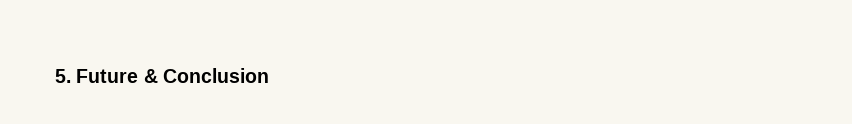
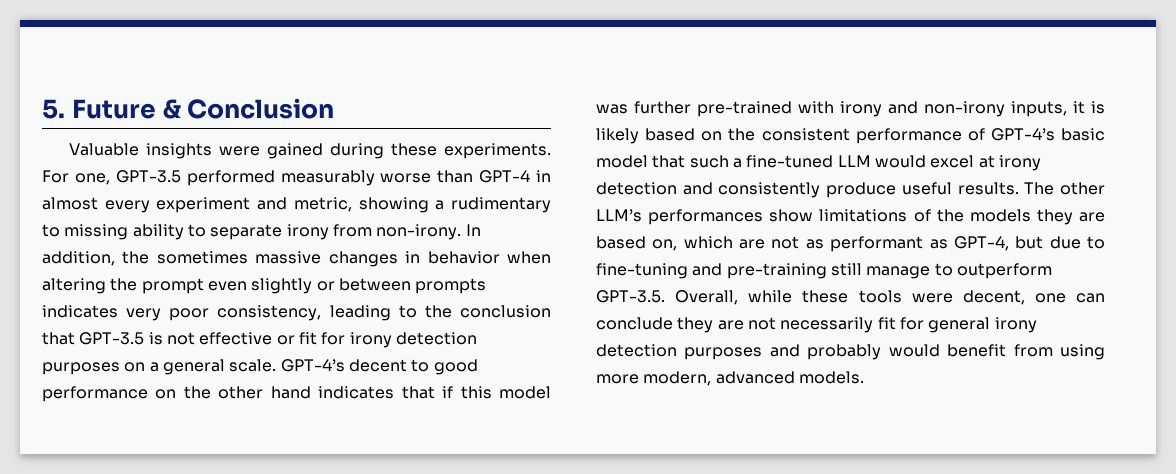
+ Valuable insights were gained during these experiments. For one, GPT-3.5 performed measurably worse than GPT-4 in almost every experiment and metric, showing a rudimentary to missing ability to separate irony from non-irony. In addition, the sometimes massive changes in behavior when altering the prompt even slightly or between prompts indicates very poor consistency, leading to the conclusion that GPT-3.5 is not effective or fit for irony detection purposes on a general scale. GPT-4’s decent to good performance on the other hand indicates that if this model was further pre-trained with irony and non-irony inputs, it is likely based on the consistent performance of GPT-4’s basic model that such a fine-tuned LLM would excel at irony detection and consistently produce useful results. The other LLM’s performances show limitations of the models they are based on, which are not as performant as GPT-4, but due to fine-tuning and pre-training still manage to outperform GPT-3.5. Overall, while these tools were decent, one can conclude they are not necessarily fit for general irony detection purposes and probably would benefit from using more modern, advanced models.

